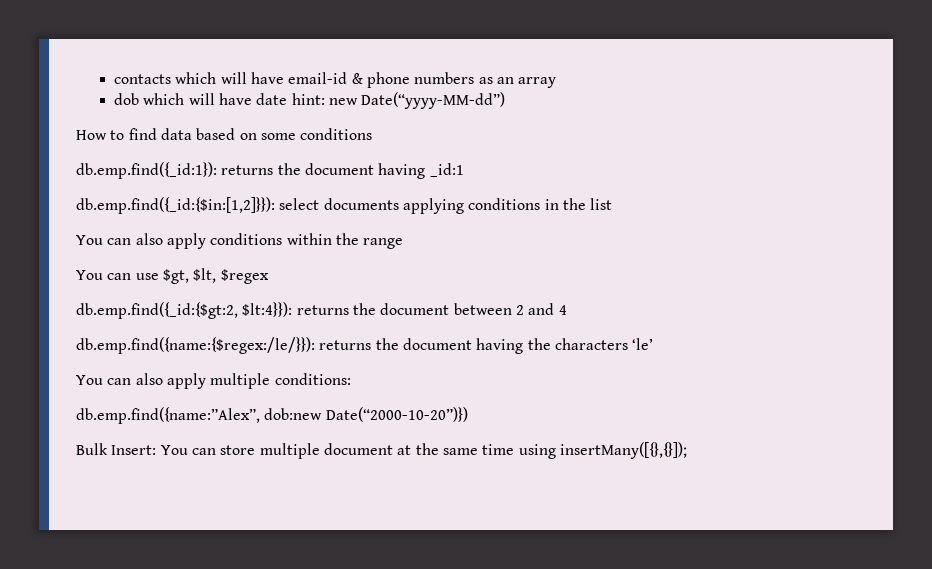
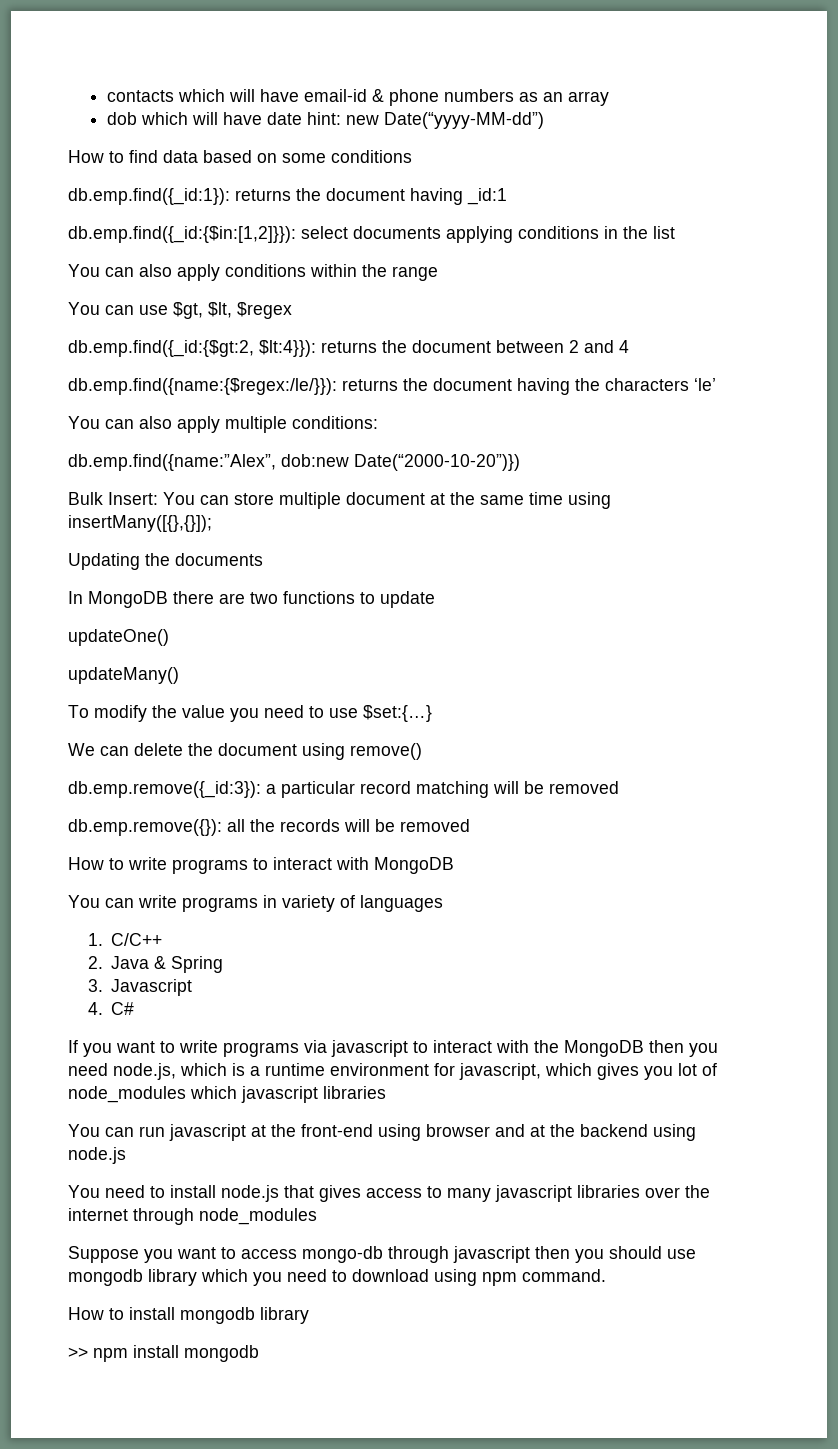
+ Updating the documents
+ In MongoDB there are two functions to update
+ updateOne()
+ updateMany()
+ To modify the value you need to use $set:{…}
+ We can delete the document using remove()
+ db.emp.remove({_id:3}): a particular record matching will be removed
+ db.emp.remove({}): all the records will be removed
+ How to write programs to interact with MongoDB
+ You can write programs in variety of languages
+ 1. C/C++
+ 2. Java & Spring
+ 3. Javascript
+ 4. C#
+ If you want to write programs via javascript to interact with the MongoDB then you need node.js, which is a runtime environment for javascript, which gives you lot of node_modules which javascript libraries
+ You can run javascript at the front-end using browser and at the backend using node.js
+ You need to install node.js that gives access to many javascript libraries over the internet through node_modules
+ Suppose you want to access mongo-db through javascript then you should use mongodb library which you need to download using npm command.
+ How to install mongodb library
+ >> npm install mongodb

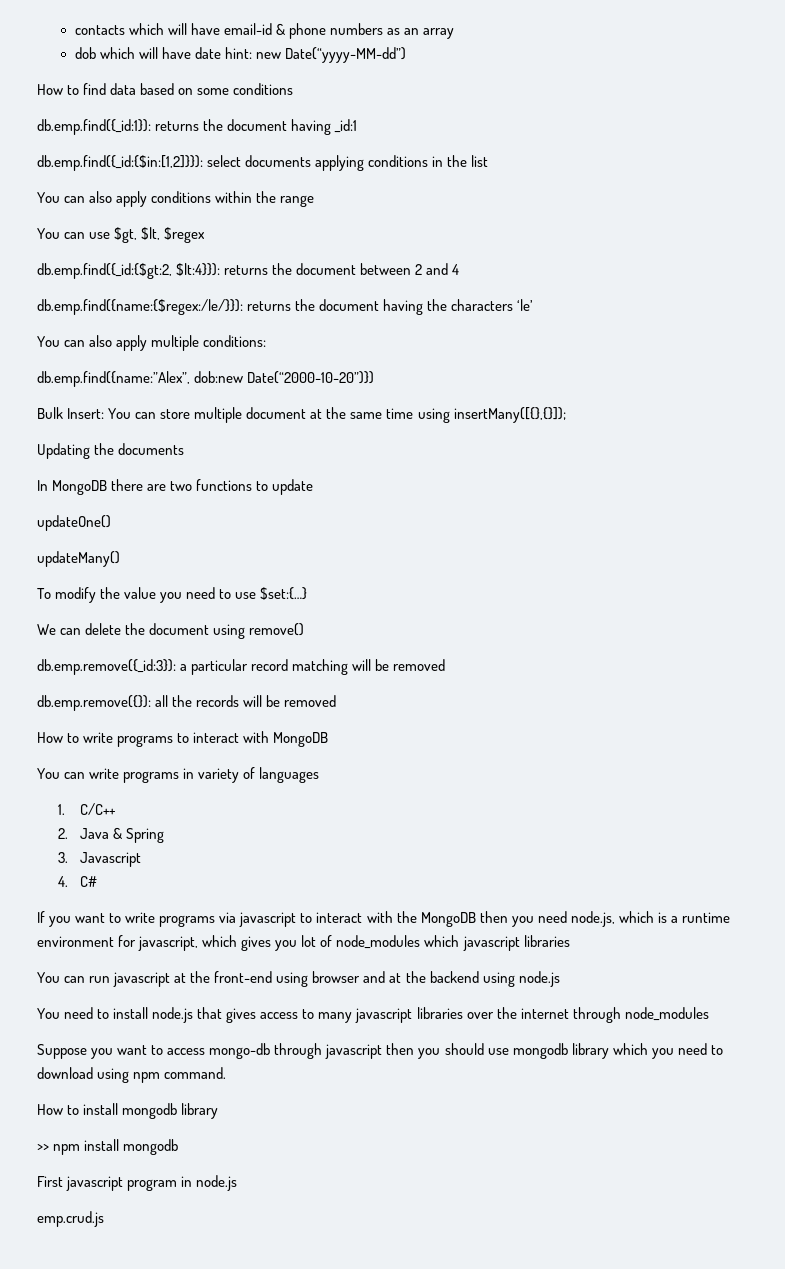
+ First javascript program in node.js
+ emp.crud.js

